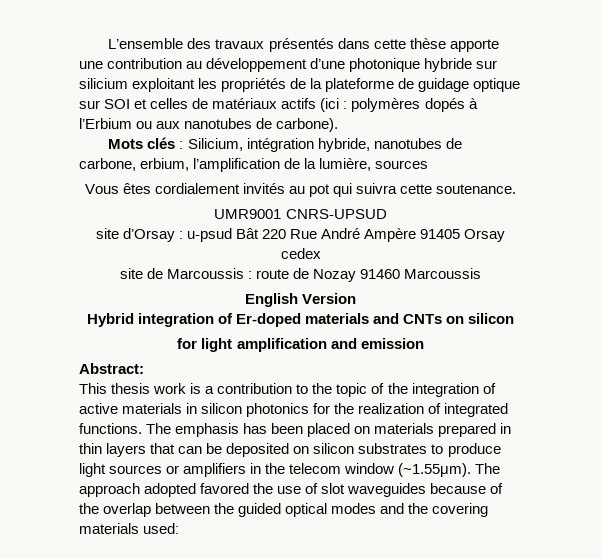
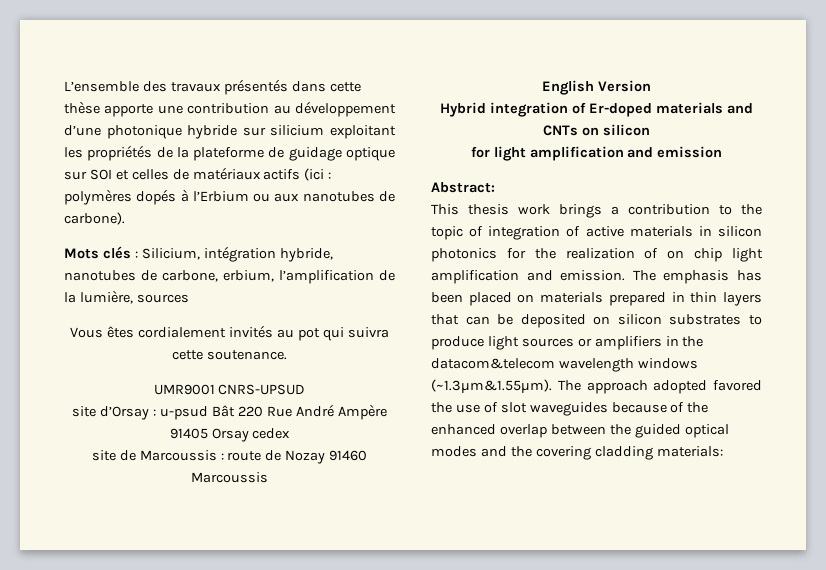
- This thesis work is a contribution to the topic of the integration of active materials in silicon photonics for the realization of integrated functions.
+ This thesis work brings a contribution to the topic of integration of active materials in silicon photonics for the realization of on chip light amplification and emission.
- The emphasis has been placed on materials prepared in thin layers that can be deposited on silicon substrates to produce light sources or amplifiers in the telecom window (~1.55μm). The approach adopted favored the use of slot waveguides because of the overlap between the guided optical modes and the covering materials used:
+ The emphasis has been placed on materials prepared in thin layers that can be deposited on silicon substrates to produce light sources or amplifiers in the datacom&telecom wavelength windows (~1.3μm&1.55μm). The approach adopted favored the use of slot waveguides because of the enhanced overlap between the guided optical modes and the covering cladding materials:

